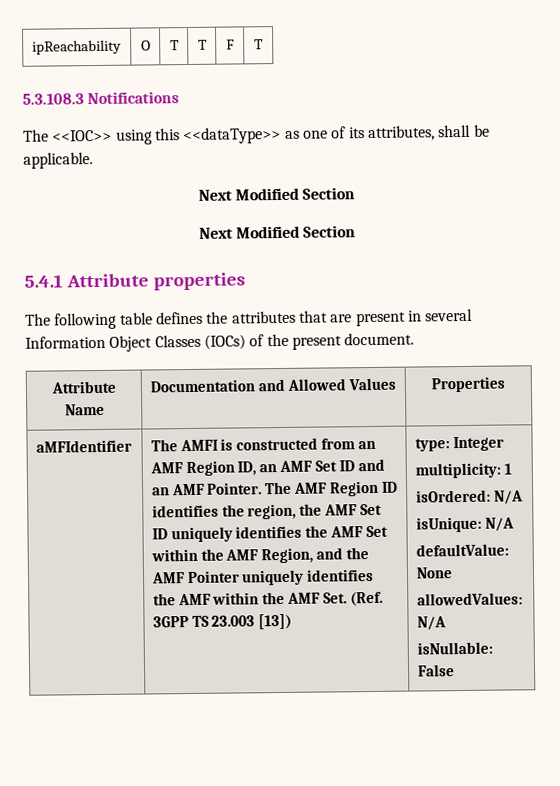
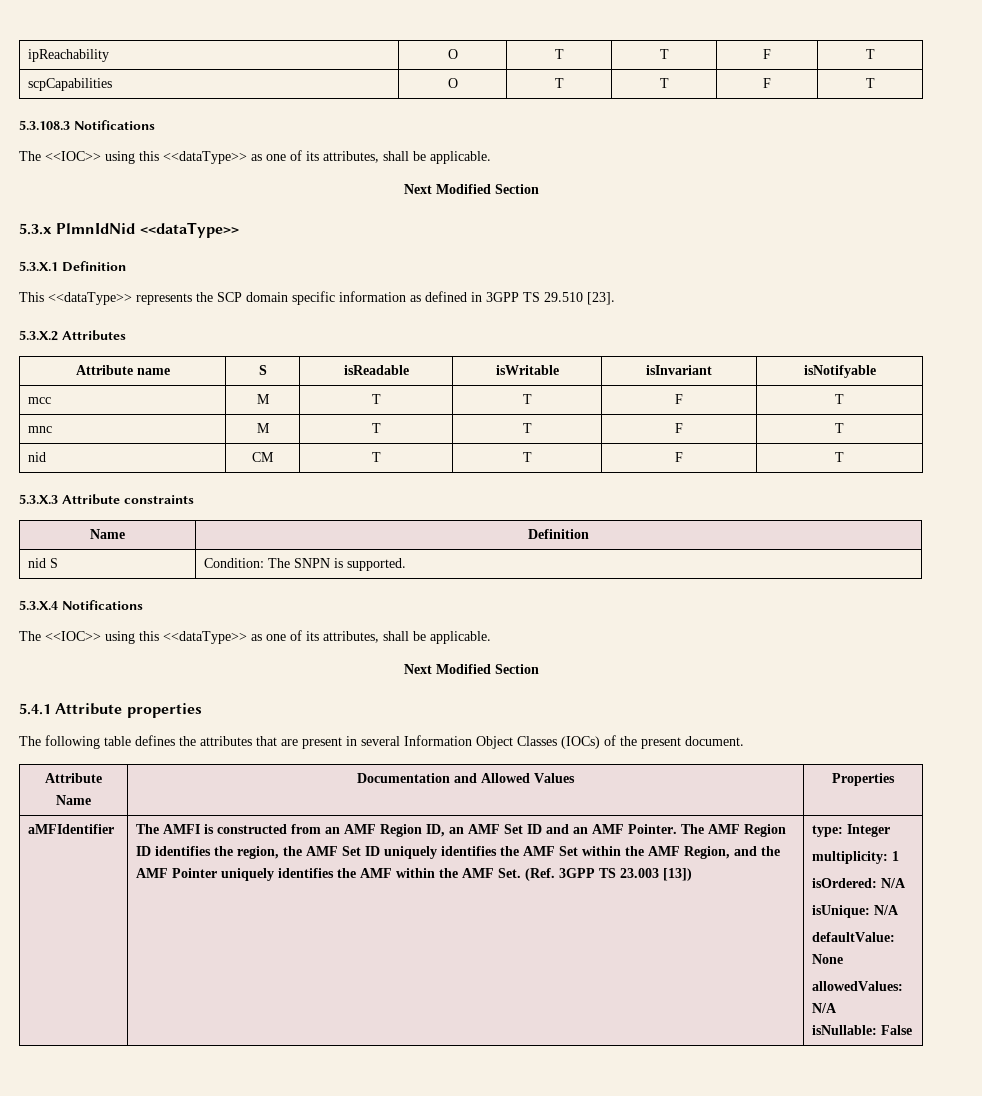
+ scpCapabilities | O | T | T | F | T
+ 5.3.x PlmnIdNid <<dataType>>
+ 5.3.X.1 Definition
+ This <<dataType>> represents the SCP domain specific information as defined in 3GPP TS 29.510 [23].
+ 5.3.X.2 Attributes
+ Attribute name | S | isReadable | isWritable | isInvariant | isNotifyable
+ mcc | M | T | T | F | T
+ mnc | M | T | T | F | T
+ nid | CM | T | T | F | T
+ 5.3.X.3 Attribute constraints
+ Name | Definition
+ nid S | Condition: The SNPN is supported.
+ 5.3.X.4 Notifications
+ The <<IOC>> using this <<dataType>> as one of its attributes, shall be applicable.

